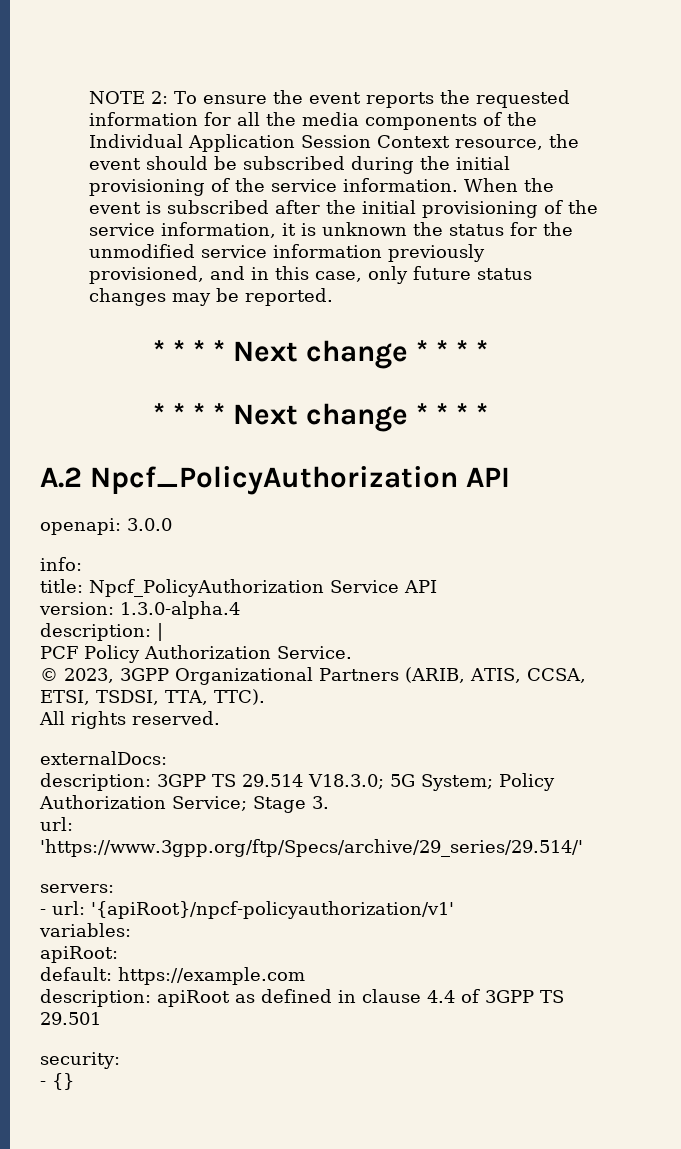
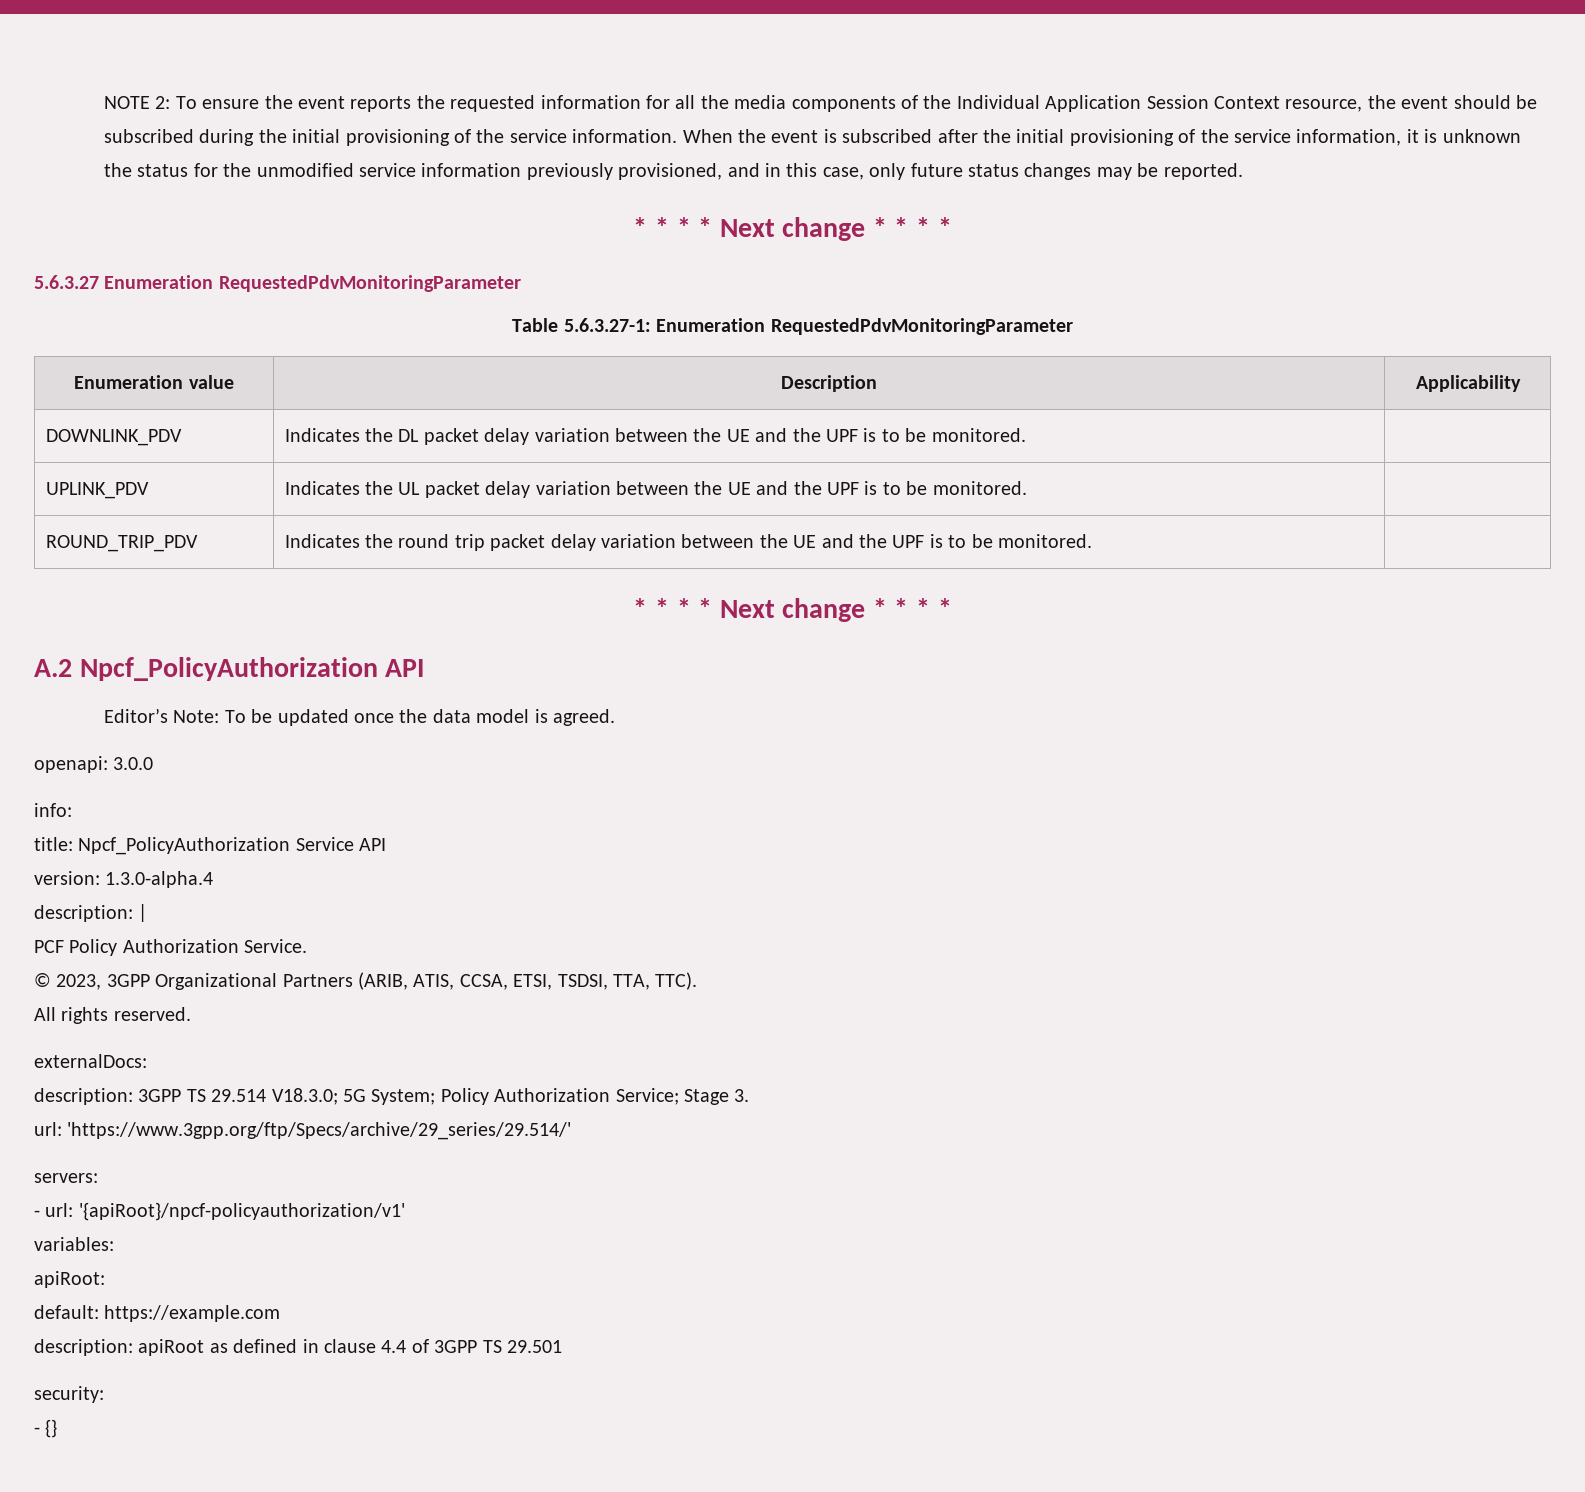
+ 5.6.3.27 Enumeration RequestedPdvMonitoringParameter
+ Table 5.6.3.27-1: Enumeration RequestedPdvMonitoringParameter
+ Enumeration value | Description | Applicability
+ DOWNLINK_PDV | Indicates the DL packet delay variation between the UE and the UPF is to be monitored. |
+ UPLINK_PDV | Indicates the UL packet delay variation between the UE and the UPF is to be monitored. |
+ ROUND_TRIP_PDV | Indicates the round trip packet delay variation between the UE and the UPF is to be monitored. |
+ Editor’s Note: To be updated once the data model is agreed.

